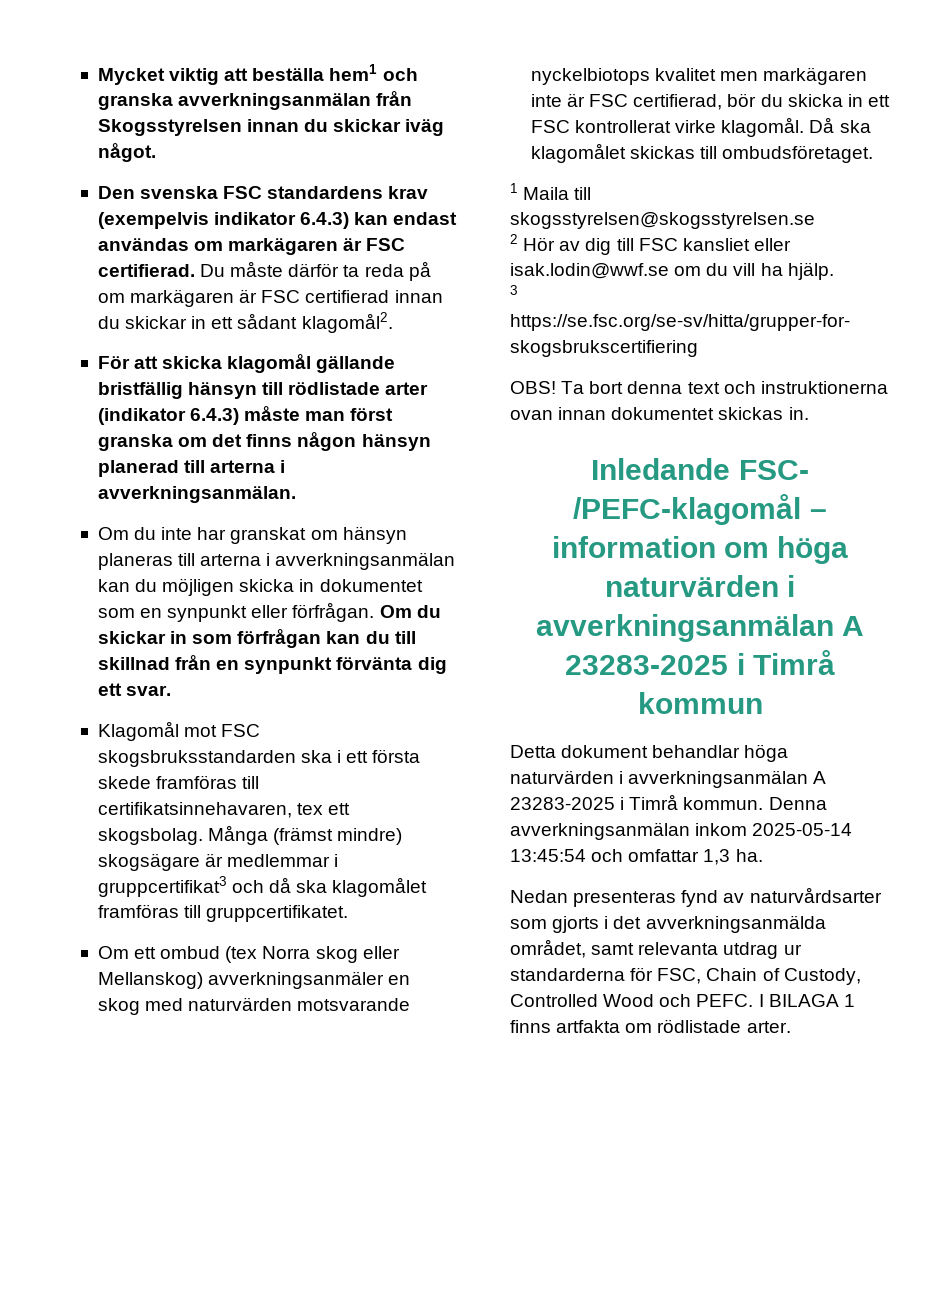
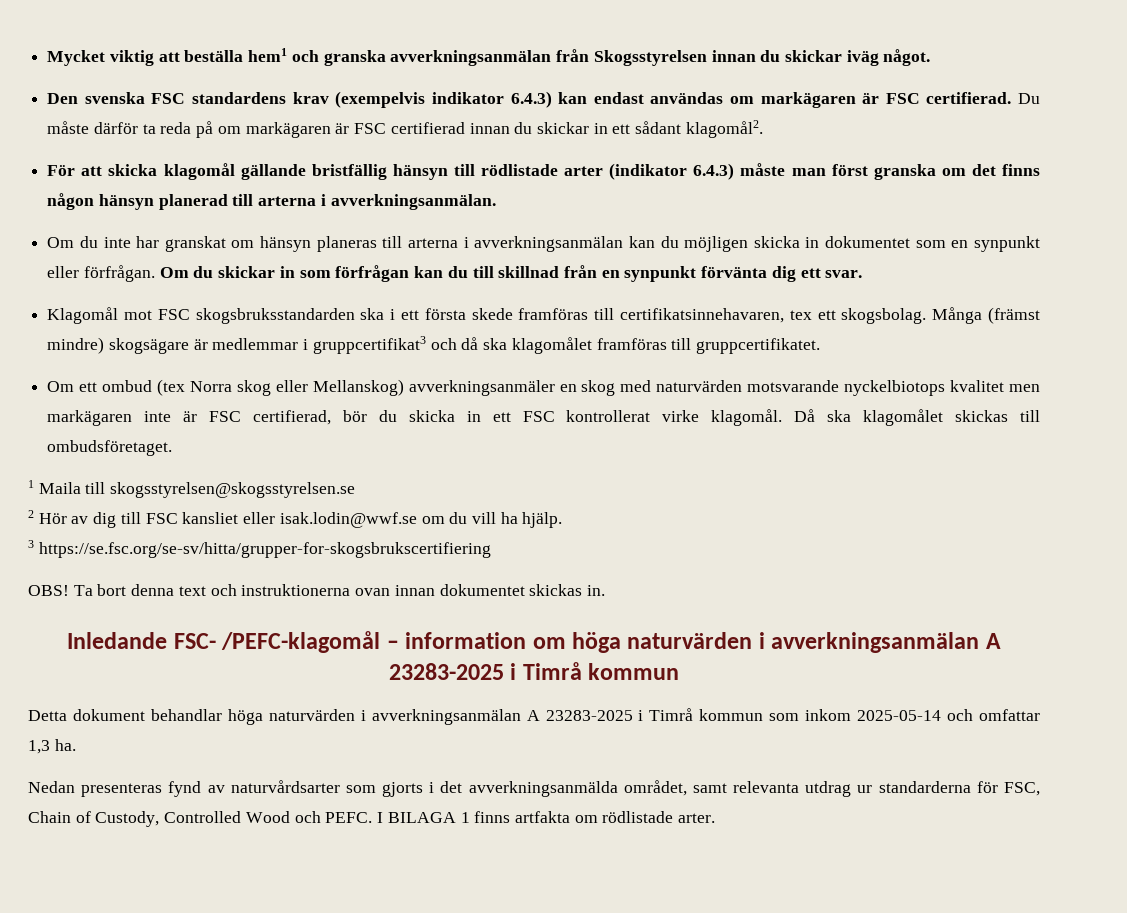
- Detta dokument behandlar höga naturvärden i avverkningsanmälan A 23283-2025 i Timrå kommun. Denna avverkningsanmälan inkom 2025-05-14 13:45:54 och omfattar 1,3 ha.
+ Detta dokument behandlar höga naturvärden i avverkningsanmälan A 23283-2025 i Timrå kommun som inkom 2025-05-14 och omfattar 1,3 ha.

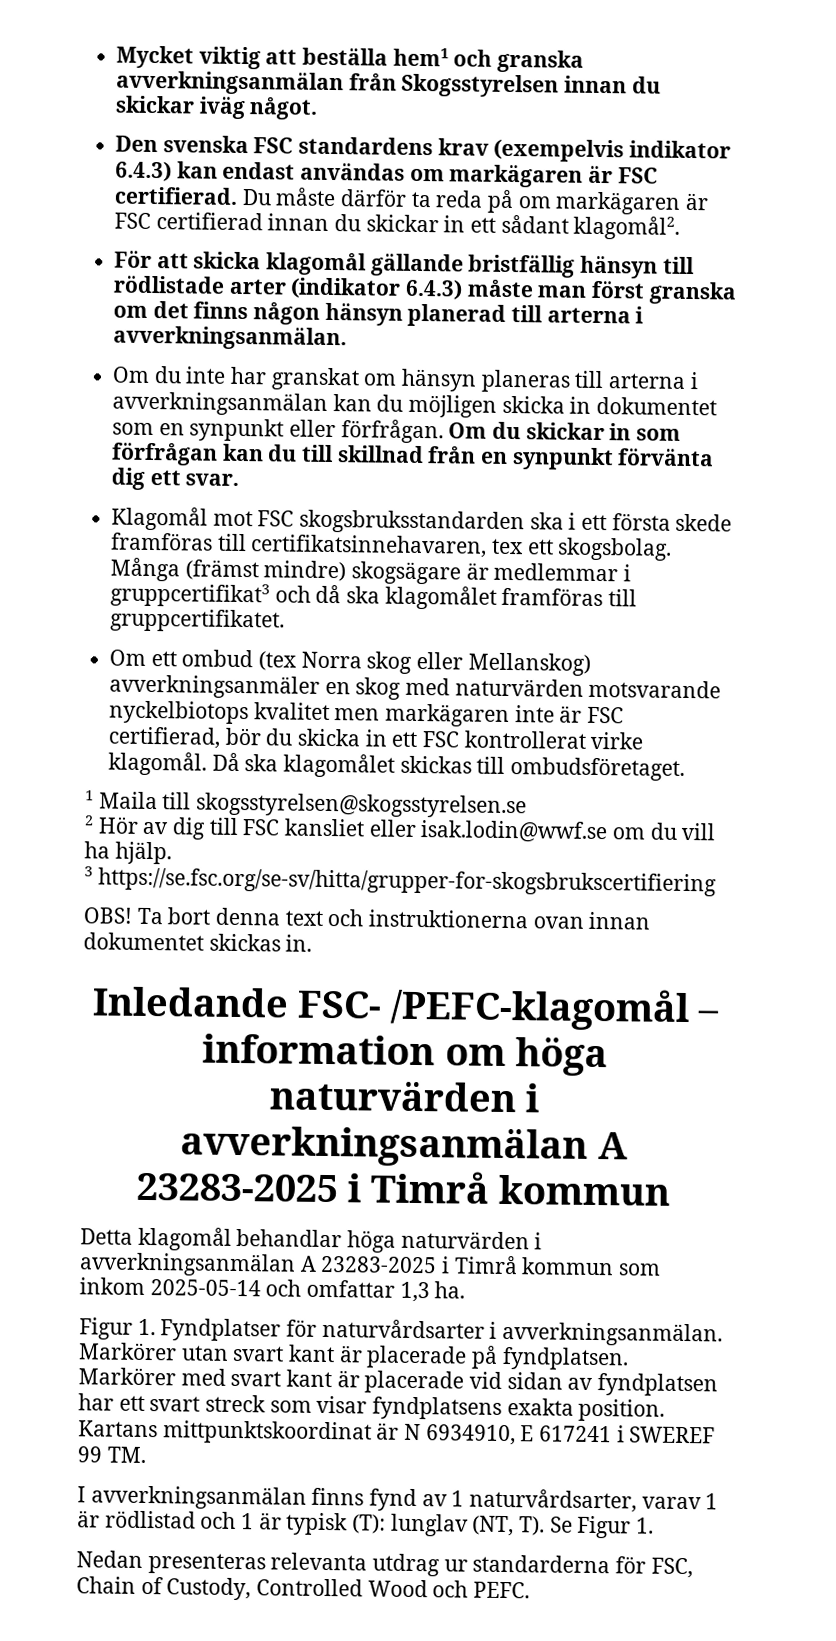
- Detta dokument behandlar höga naturvärden i avverkningsanmälan A 23283-2025 i Timrå kommun som inkom 2025-05-14 och omfattar 1,3 ha.
+ Detta klagomål behandlar höga naturvärden i avverkningsanmälan A 23283-2025 i Timrå kommun som inkom 2025-05-14 och omfattar 1,3 ha.
- Nedan presenteras fynd av naturvårdsarter som gjorts i det avverkningsanmälda området, samt relevanta utdrag ur standarderna för FSC, Chain of Custody, Controlled Wood och PEFC. I BILAGA 1 finns artfakta om rödlistade arter.
+ Figur 1. Fyndplatser för naturvårdsarter i avverkningsanmälan. Markörer utan svart kant är placerade på fyndplatsen. Markörer med svart kant är placerade vid sidan av fyndplatsen har ett svart streck som visar fyndplatsens exakta position. Kartans mittpunktskoordinat är N 6934910, E 617241 i SWEREF 99 TM.
+ I avverkningsanmälan finns fynd av 1 naturvårdsarter, varav 1 är rödlistad och 1 är typisk (T): lunglav (NT, T). Se Figur 1.
+ Nedan presenteras relevanta utdrag ur standarderna för FSC, Chain of Custody, Controlled Wood och PEFC.

